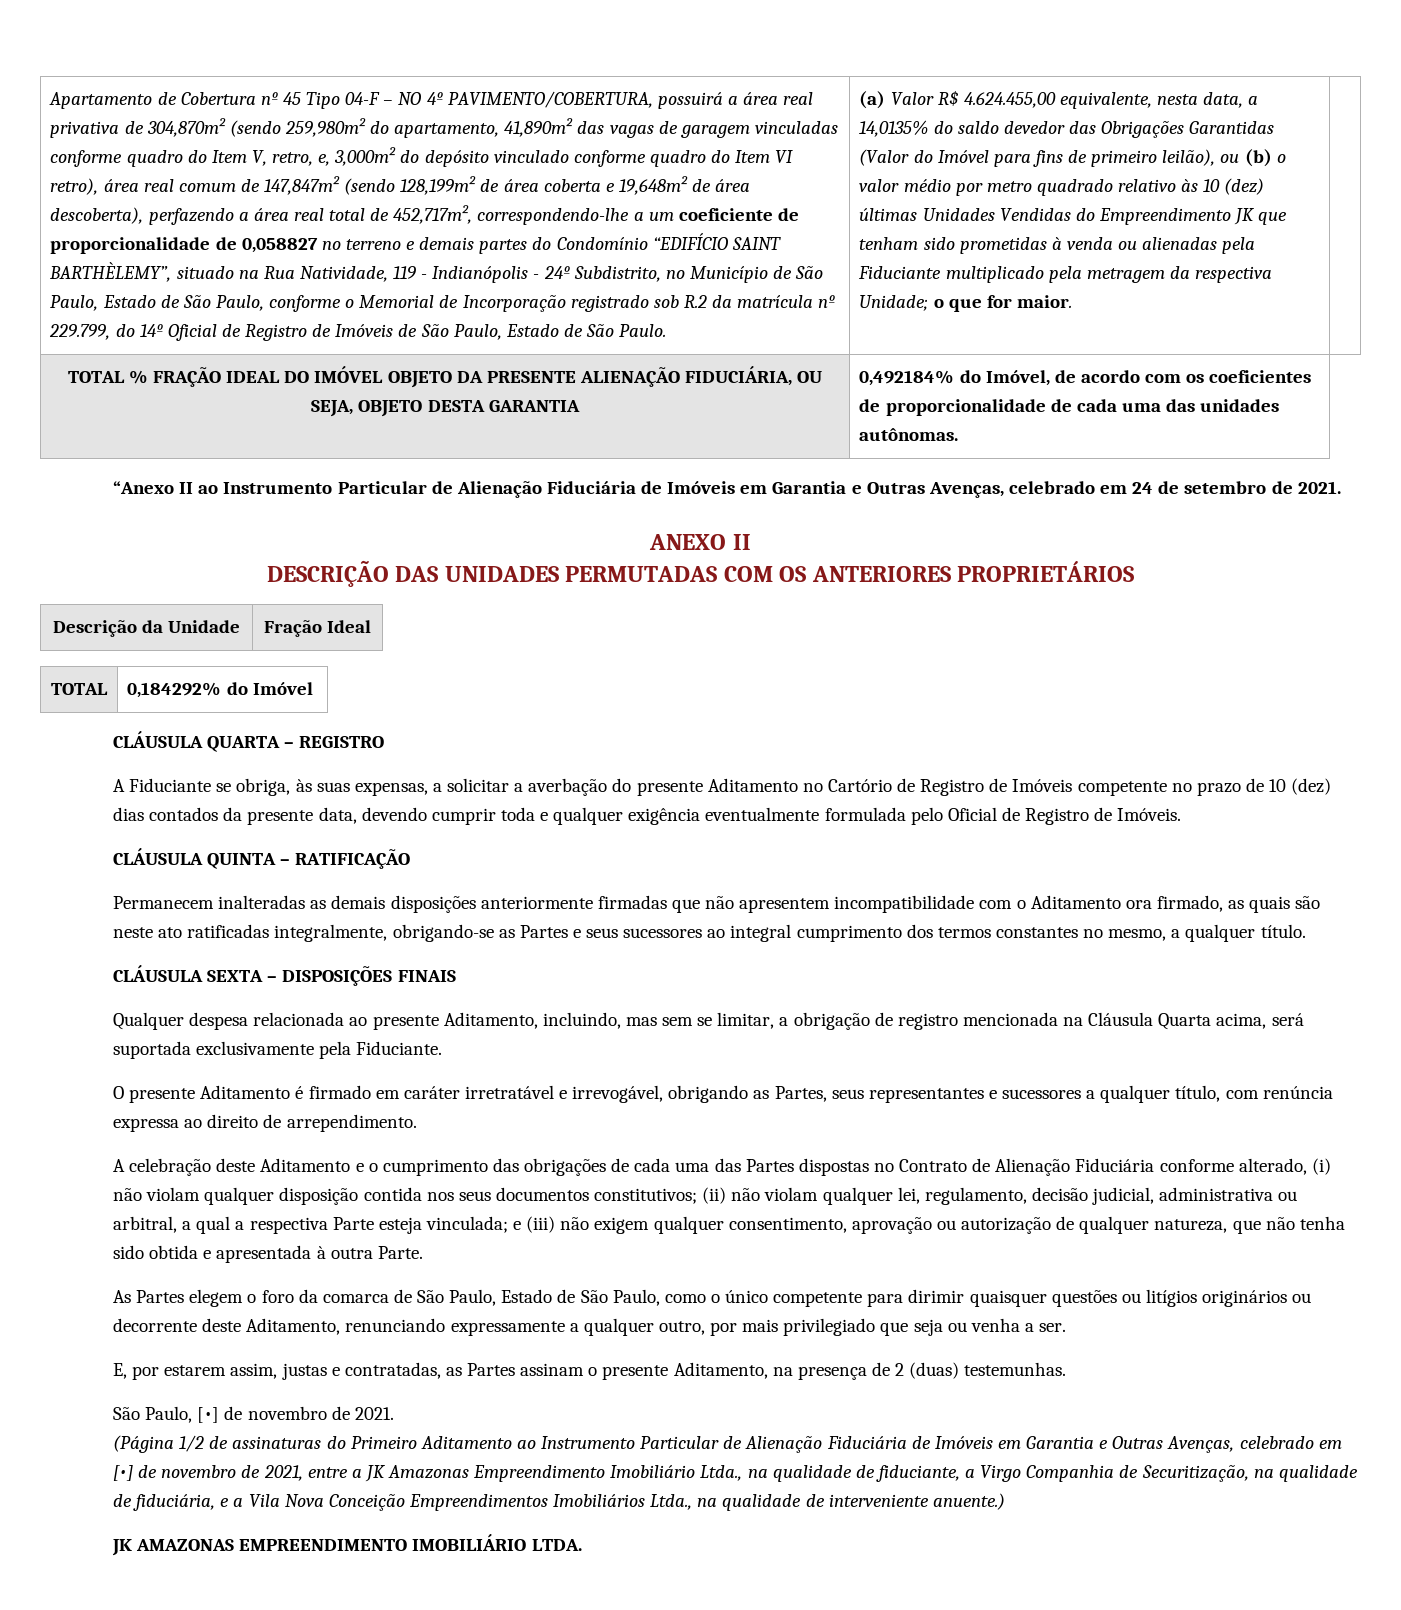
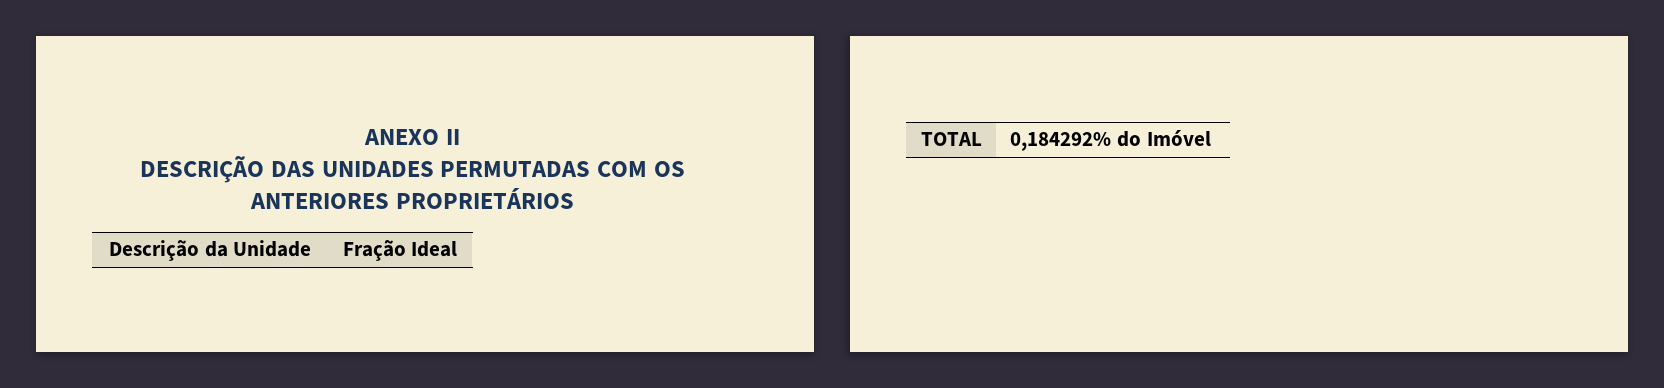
- Apartamento de Cobertura nº 45 Tipo 04-F – NO 4º PAVIMENTO/COBERTURA, possuirá a área real privativa de 304,870m² (sendo 259,980m² do apartamento, 41,890m² das vagas de garagem vinculadas conforme quadro do Item V, retro, e, 3,000m² do depósito vinculado conforme quadro do Item VI retro), área real comum de 147,847m² (sendo 128,199m² de área coberta e 19,648m² de área descoberta), perfazendo a área real total de 452,717m², correspondendo-lhe a um coeficiente de proporcionalidade de 0,058827 no terreno e demais partes do Condomínio “EDIFÍCIO SAINT BARTHÈLEMY”, situado na Rua Natividade, 119 - Indianópolis - 24º Subdistrito, no Município de São Paulo, Estado de São Paulo, conforme o Memorial de Incorporação registrado sob R.2 da matrícula nº 229.799, do 14º Oficial de Registro de Imóveis de São Paulo, Estado de São Paulo. | (a) Valor R$ 4.624.455,00 equivalente, nesta data, a 14,0135% do saldo devedor das Obrigações Garantidas (Valor do Imóvel para fins de primeiro leilão), ou (b) o valor médio por metro quadrado relativo às 10 (dez) últimas Unidades Vendidas do Empreendimento JK que tenham sido prometidas à venda ou alienadas pela Fiduciante multiplicado pela metragem da respectiva Unidade; o que for maior. |
- TOTAL % FRAÇÃO IDEAL DO IMÓVEL OBJETO DA PRESENTE ALIENAÇÃO FIDUCIÁRIA, OU SEJA, OBJETO DESTA GARANTIA | 0,492184% do Imóvel, de acordo com os coeficientes de proporcionalidade de cada uma das unidades autônomas.
- “Anexo II ao Instrumento Particular de Alienação Fiduciária de Imóveis em Garantia e Outras Avenças, celebrado em 24 de setembro de 2021.
- CLÁUSULA QUARTA – REGISTRO
- A Fiduciante se obriga, às suas expensas, a solicitar a averbação do presente Aditamento no Cartório de Registro de Imóveis competente no prazo de 10 (dez) dias contados da presente data, devendo cumprir toda e qualquer exigência eventualmente formulada pelo Oficial de Registro de Imóveis.
- CLÁUSULA QUINTA – RATIFICAÇÃO
- Permanecem inalteradas as demais disposições anteriormente firmadas que não apresentem incompatibilidade com o Aditamento ora firmado, as quais são neste ato ratificadas integralmente, obrigando-se as Partes e seus sucessores ao integral cumprimento dos termos constantes no mesmo, a qualquer título.
- CLÁUSULA SEXTA – DISPOSIÇÕES FINAIS
- Qualquer despesa relacionada ao presente Aditamento, incluindo, mas sem se limitar, a obrigação de registro mencionada na Cláusula Quarta acima, será suportada exclusivamente pela Fiduciante.
- O presente Aditamento é firmado em caráter irretratável e irrevogável, obrigando as Partes, seus representantes e sucessores a qualquer título, com renúncia expressa ao direito de arrependimento.
- A celebração deste Aditamento e o cumprimento das obrigações de cada uma das Partes dispostas no Contrato de Alienação Fiduciária conforme alterado, (i) não violam qualquer disposição contida nos seus documentos constitutivos; (ii) não violam qualquer lei, regulamento, decisão judicial, administrativa ou arbitral, a qual a respectiva Parte esteja vinculada; e (iii) não exigem qualquer consentimento, aprovação ou autorização de qualquer natureza, que não tenha sido obtida e apresentada à outra Parte.
- As Partes elegem o foro da comarca de São Paulo, Estado de São Paulo, como o único competente para dirimir quaisquer questões ou litígios originários ou decorrente deste Aditamento, renunciando expressamente a qualquer outro, por mais privilegiado que seja ou venha a ser.
- E, por estarem assim, justas e contratadas, as Partes assinam o presente Aditamento, na presença de 2 (duas) testemunhas.
- São Paulo, [•] de novembro de 2021.
- (Página 1/2 de assinaturas do Primeiro Aditamento ao Instrumento Particular de Alienação Fiduciária de Imóveis em Garantia e Outras Avenças, celebrado em [•] de novembro de 2021, entre a JK Amazonas Empreendimento Imobiliário Ltda., na qualidade de fiduciante, a Virgo Companhia de Securitização, na qualidade de fiduciária, e a Vila Nova Conceição Empreendimentos Imobiliários Ltda., na qualidade de interveniente anuente.)
- JK AMAZONAS EMPREENDIMENTO IMOBILIÁRIO LTDA.

